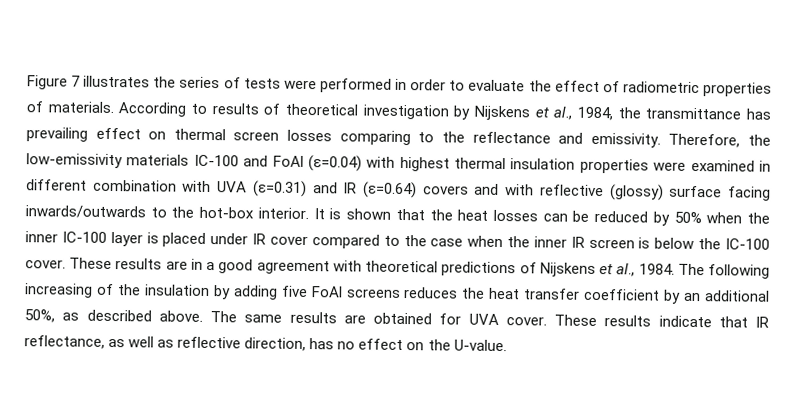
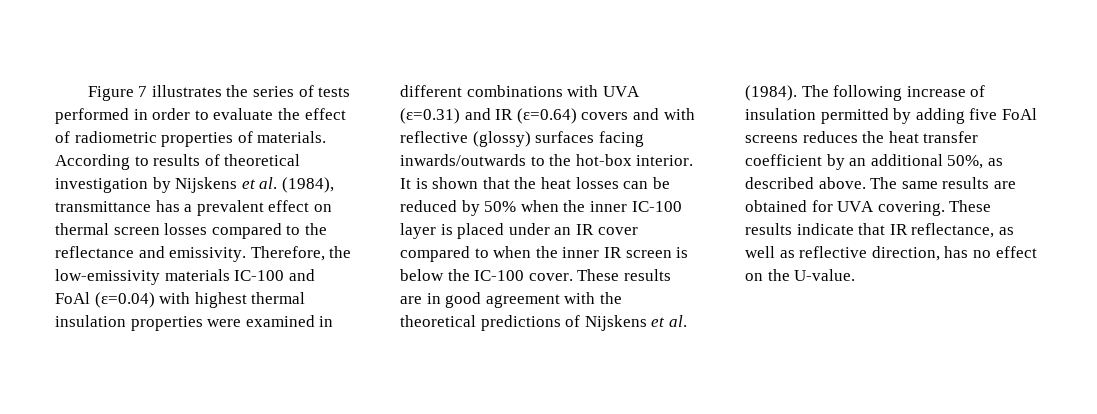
- Figure 7 illustrates the series of tests were performed in order to evaluate the effect of radiometric properties of materials.
+ Figure 7 illustrates the series of tests performed in order to evaluate the effect of radiometric properties of materials.
- According to results of theoretical investigation by Nijskens et al., 1984, the transmittance has prevailing effect on thermal screen losses comparing to the reflectance and emissivity.
+ According to results of theoretical investigation by Nijskens et al. (1984), transmittance has a prevalent effect on thermal screen losses compared to the reflectance and emissivity.
- Therefore, the low-emissivity materials IC-100 and FoAl (ε=0.04) with highest thermal insulation properties were examined in different combination with UVA (ε=0.31) and IR (ε=0.64) covers and with reflective (glossy) surface facing inwards/outwards to the hot-box interior.
+ Therefore, the low-emissivity materials IC-100 and FoAl (ε=0.04) with highest thermal insulation properties were examined in different combinations with UVA (ε=0.31) and IR (ε=0.64) covers and with reflective (glossy) surfaces facing inwards/outwards to the hot-box interior.
- It is shown that the heat losses can be reduced by 50% when the inner IC-100 layer is placed under IR cover compared to the case when the inner IR screen is below the IC-100 cover.
+ It is shown that the heat losses can be reduced by 50% when the inner IC-100 layer is placed under an IR cover compared to when the inner IR screen is below the IC-100 cover.
- These results are in a good agreement with theoretical predictions of Nijskens et al., 1984. The following increasing of the insulation by adding five FoAl screens reduces the heat transfer coefficient by an additional 50%, as described above.
+ These results are in good agreement with the theoretical predictions of Nijskens et al. (1984). The following increase of insulation permitted by adding five FoAl screens reduces the heat transfer coefficient by an additional 50%, as described above.
- The same results are obtained for UVA cover.
+ The same results are obtained for UVA covering.

